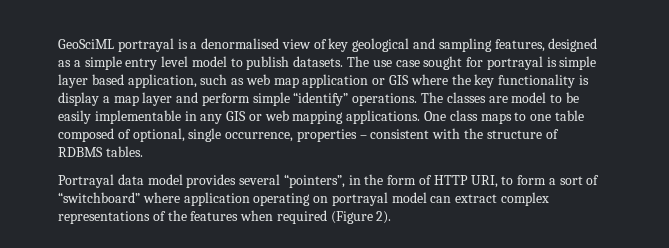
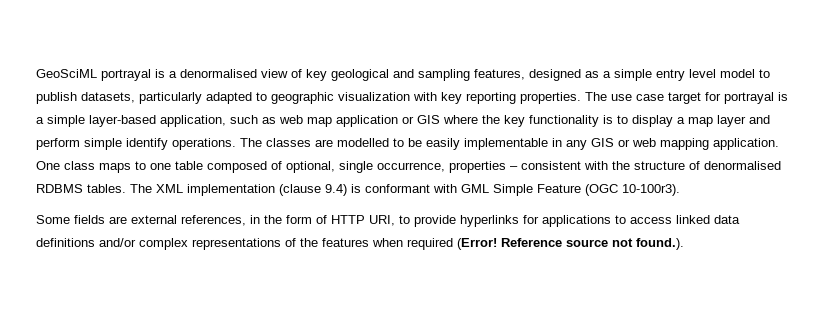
- GeoSciML portrayal is a denormalised view of key geological and sampling features, designed as a simple entry level model to publish datasets.
+ GeoSciML portrayal is a denormalised view of key geological and sampling features, designed as a simple entry level model to publish datasets, particularly adapted to geographic visualization with key reporting properties.
- The use case sought for portrayal is simple layer based application, such as web map application or GIS where the key functionality is display a map layer and perform simple “identify” operations.
+ The use case target for portrayal is a simple layer-based application, such as web map application or GIS where the key functionality is to display a map layer and perform simple identify operations.
- The classes are model to be easily implementable in any GIS or web mapping applications.
+ The classes are modelled to be easily implementable in any GIS or web mapping application.
- One class maps to one table composed of optional, single occurrence, properties – consistent with the structure of RDBMS tables.
- Portrayal data model provides several “pointers”, in the form of HTTP URI, to form a sort of “switchboard” where application operating on portrayal model can extract complex representations of the features when required (Figure 2).
+ One class maps to one table composed of optional, single occurrence, properties – consistent with the structure of denormalised RDBMS tables. The XML implementation (clause 9.4) is conformant with GML Simple Feature (OGC 10-100r3).
+ Some fields are external references, in the form of HTTP URI, to provide hyperlinks for applications to access linked data definitions and/or complex representations of the features when required (Error! Reference source not found.).

